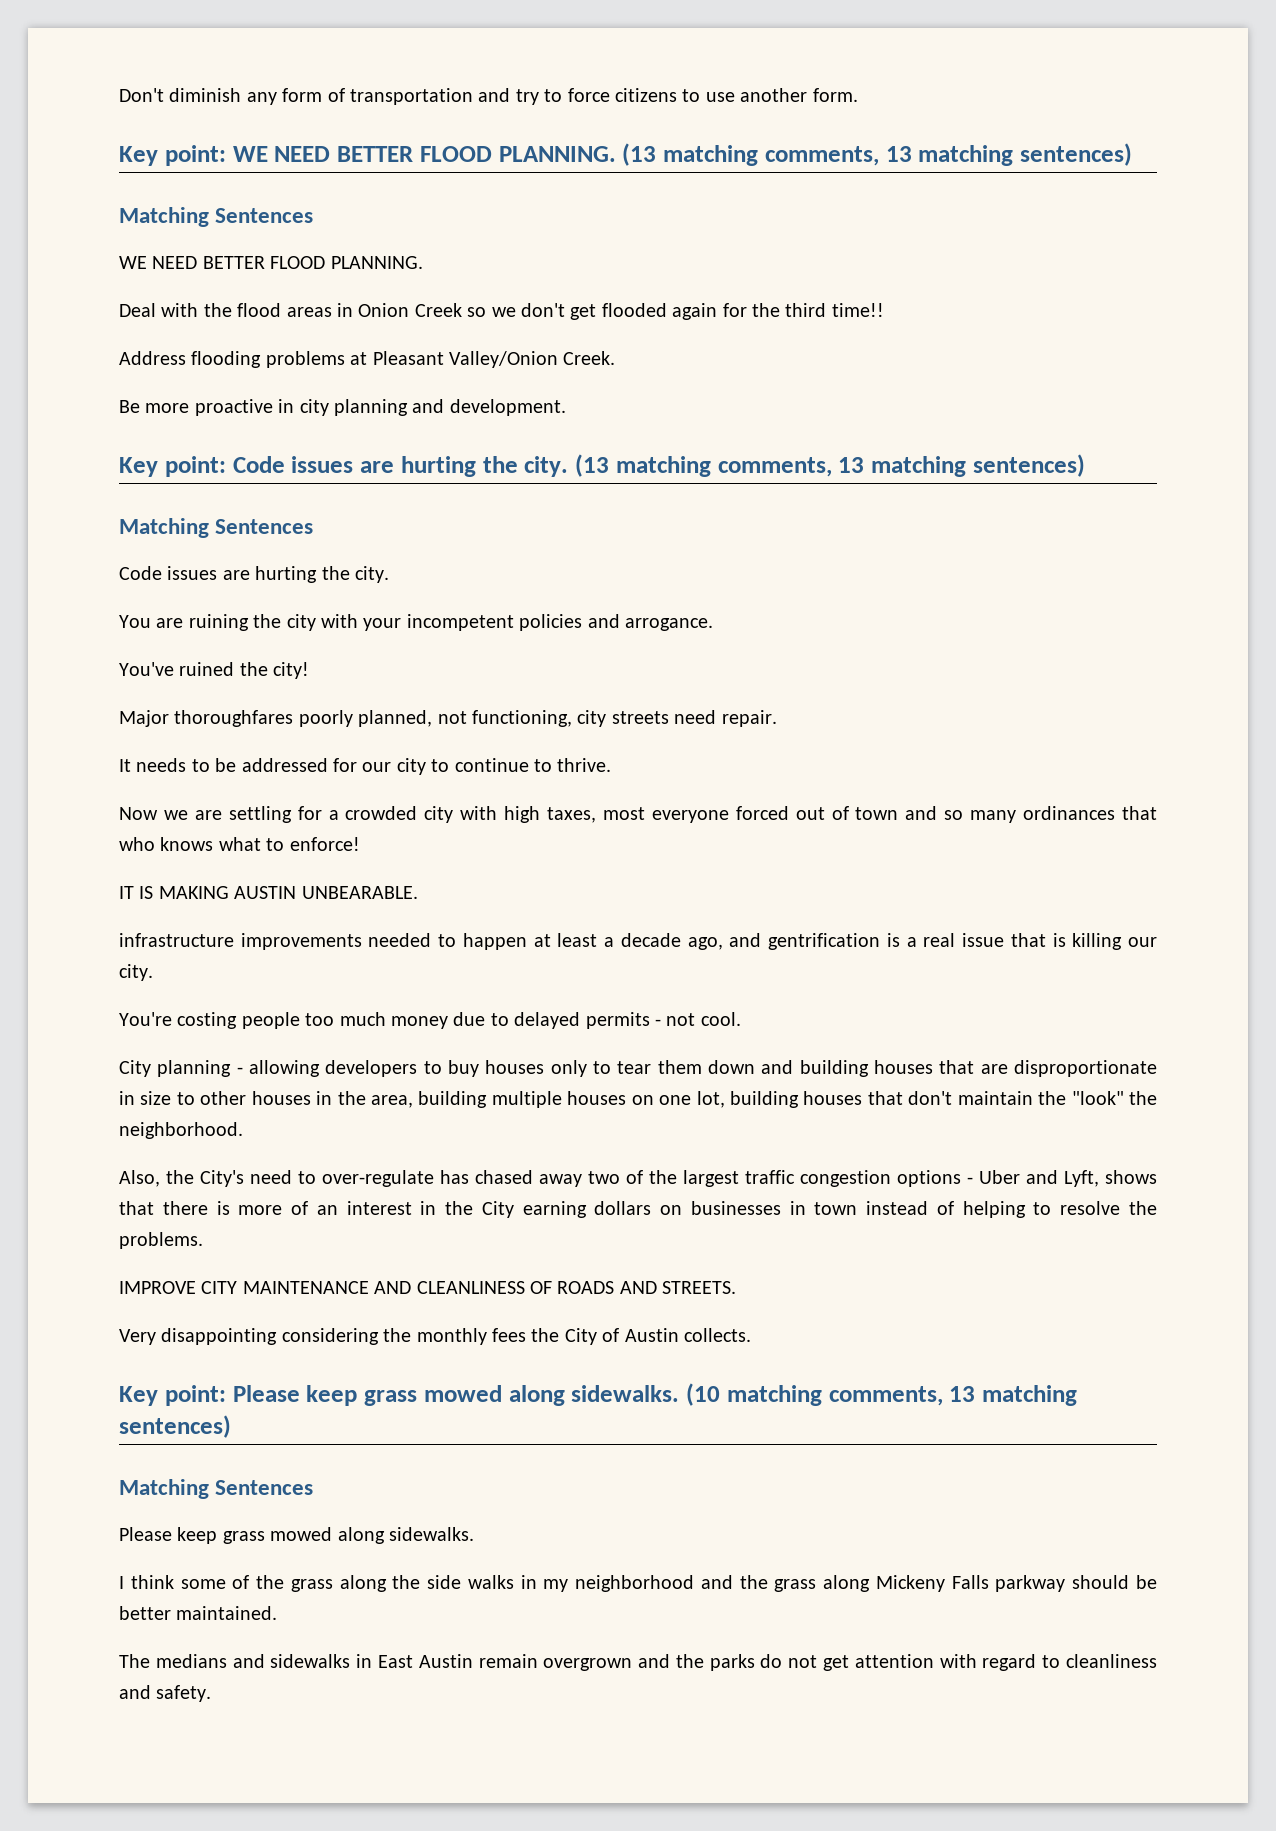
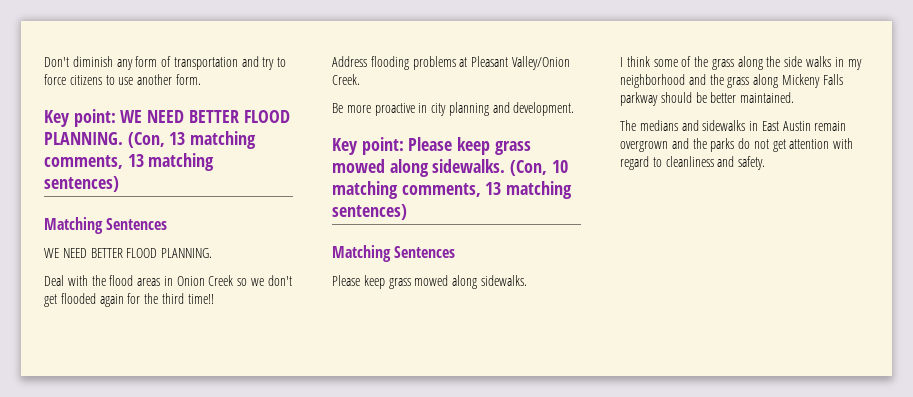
- Key point: WE NEED BETTER FLOOD PLANNING. (13 matching comments, 13 matching sentences)
+ Key point: WE NEED BETTER FLOOD PLANNING. (Con, 13 matching comments, 13 matching sentences)
- Key point: Code issues are hurting the city. (13 matching comments, 13 matching sentences)
- Matching Sentences
- Code issues are hurting the city.
- You are ruining the city with your incompetent policies and arrogance.
- You've ruined the city!
- Major thoroughfares poorly planned, not functioning, city streets need repair.
- It needs to be addressed for our city to continue to thrive.
- Now we are settling for a crowded city with high taxes, most everyone forced out of town and so many ordinances that who knows what to enforce!
- IT IS MAKING AUSTIN UNBEARABLE.
- infrastructure improvements needed to happen at least a decade ago, and gentrification is a real issue that is killing our city.
- You're costing people too much money due to delayed permits - not cool.
- City planning - allowing developers to buy houses only to tear them down and building houses that are disproportionate in size to other houses in the area, building multiple houses on one lot, building houses that don't maintain the "look" the neighborhood.
- Also, the City's need to over-regulate has chased away two of the largest traffic congestion options - Uber and Lyft, shows that there is more of an interest in the City earning dollars on businesses in town instead of helping to resolve the problems.
- IMPROVE CITY MAINTENANCE AND CLEANLINESS OF ROADS AND STREETS.
- Very disappointing considering the monthly fees the City of Austin collects.
- (10 matching comments, 13 matching sentences)
+ (Con, 10 matching comments, 13 matching sentences)

